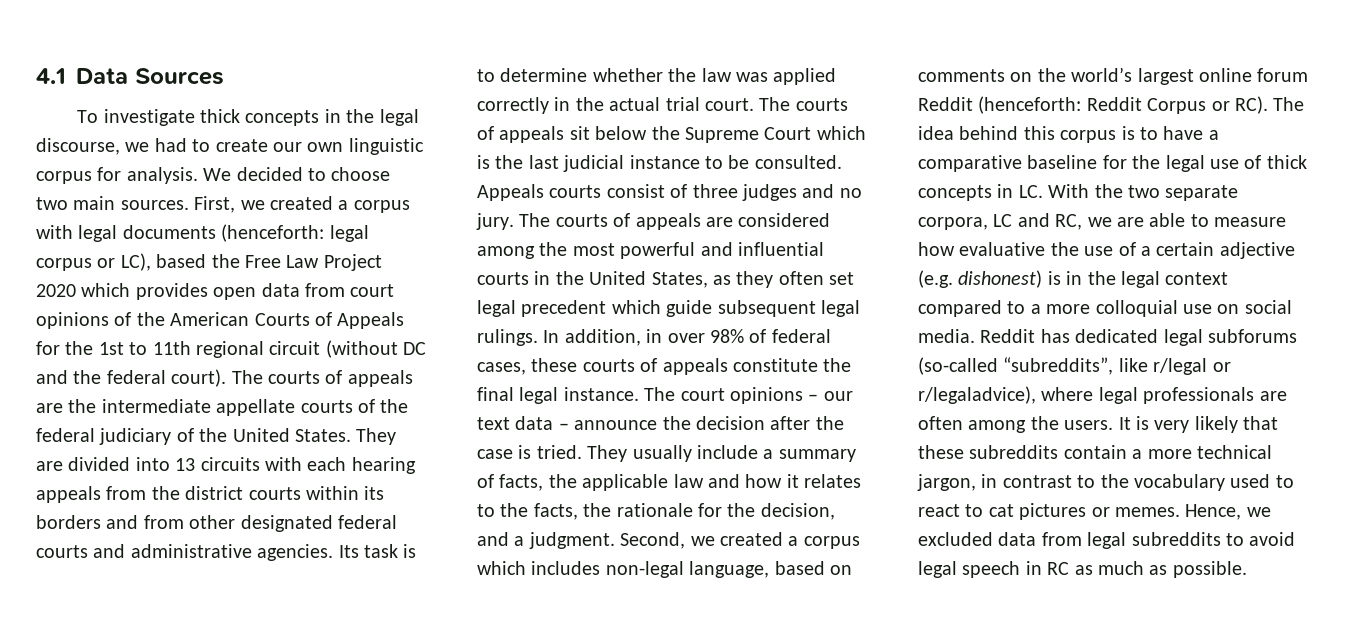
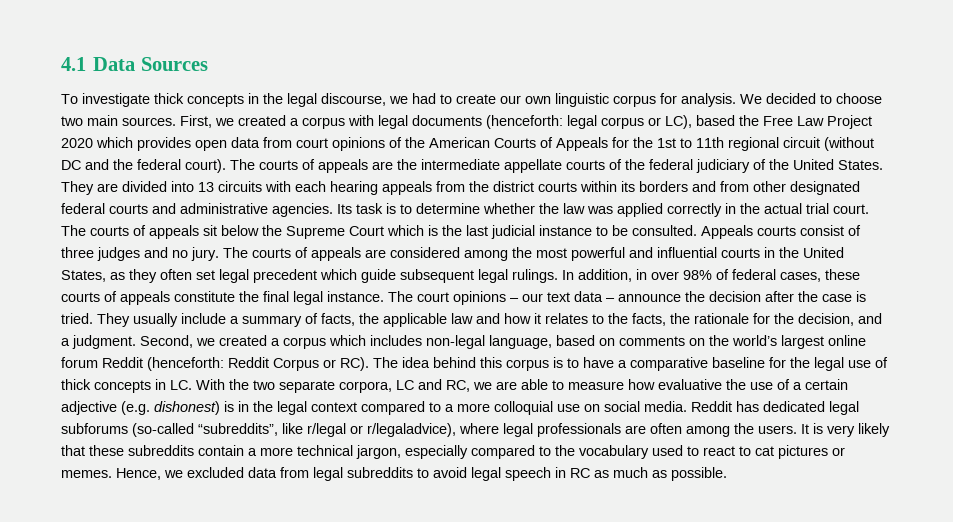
- It is very likely that these subreddits contain a more technical jargon, in contrast to the vocabulary used to react to cat pictures or memes.
+ It is very likely that these subreddits contain a more technical jargon, especially compared to the vocabulary used to react to cat pictures or memes.

